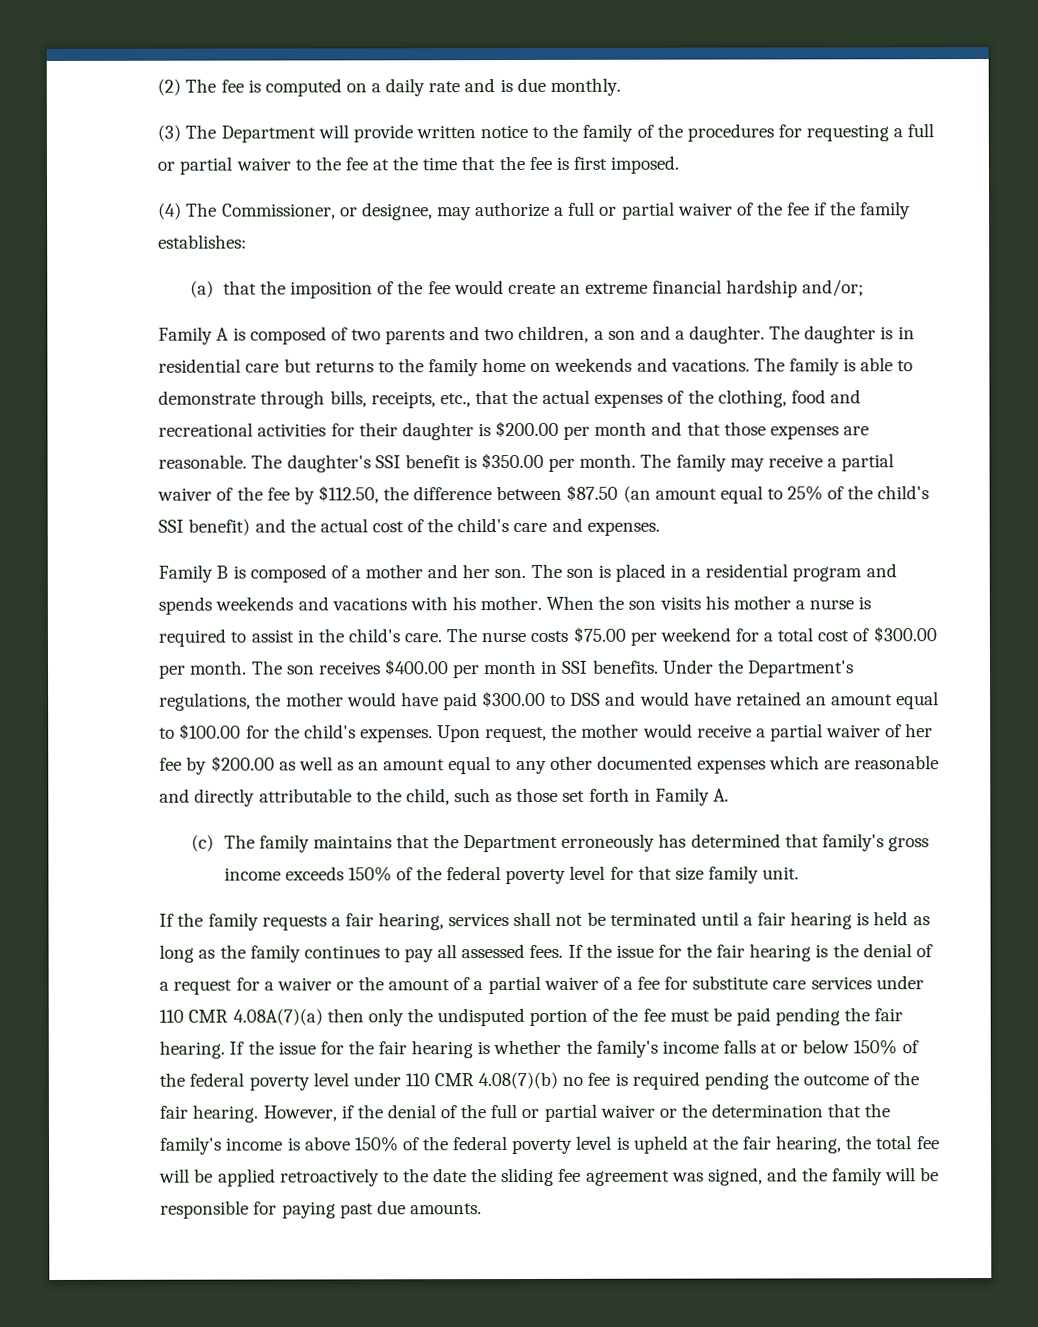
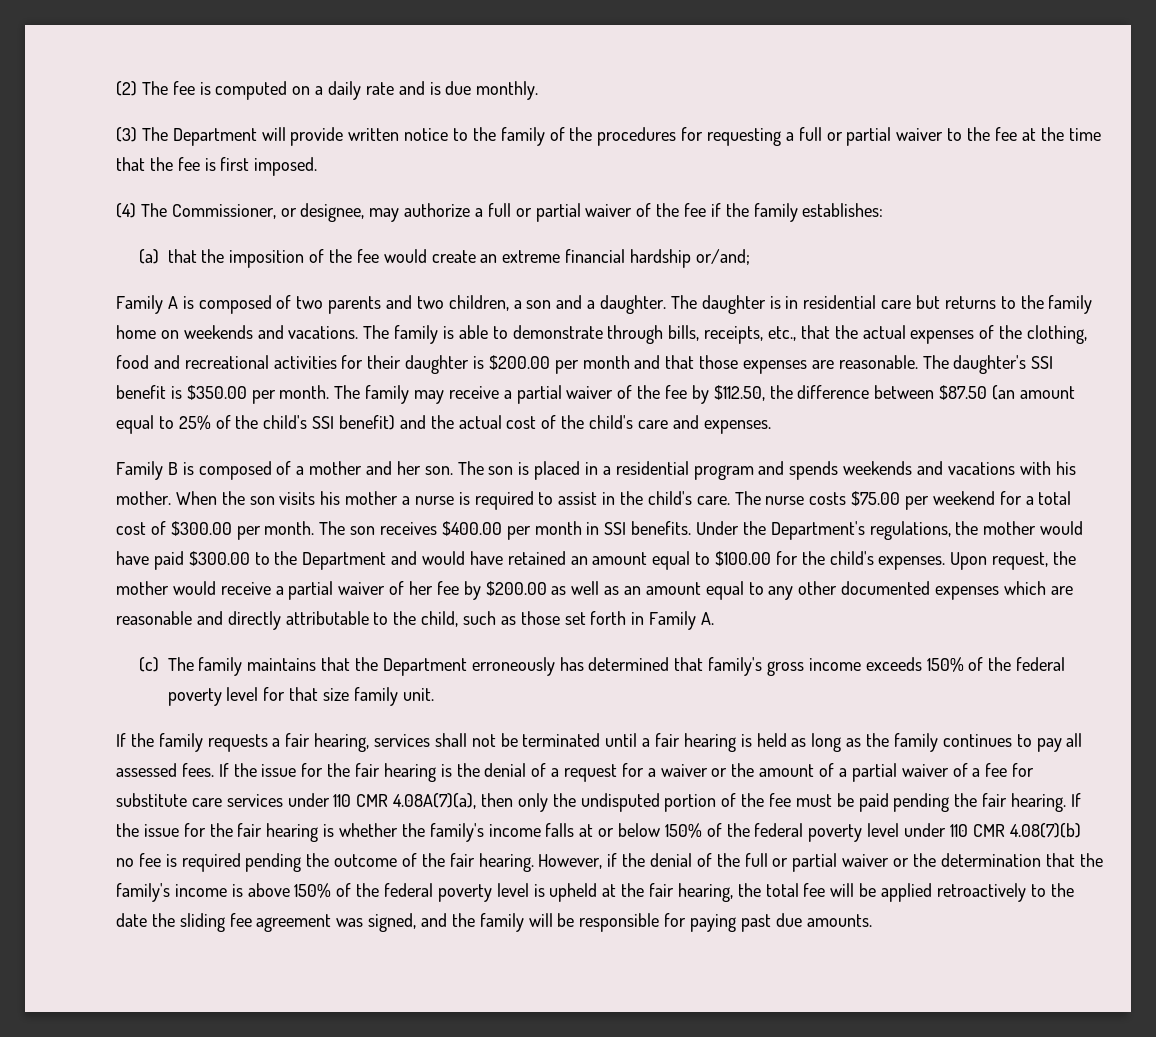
- (a) that the imposition of the fee would create an extreme financial hardship and/or;
+ (a) that the imposition of the fee would create an extreme financial hardship or/and;
- Under the Department's regulations, the mother would have paid $300.00 to DSS and would have retained an amount equal to $100.00 for the child's expenses.
+ Under the Department's regulations, the mother would have paid $300.00 to the Department and would have retained an amount equal to $100.00 for the child's expenses.
- If the issue for the fair hearing is the denial of a request for a waiver or the amount of a partial waiver of a fee for substitute care services under 110 CMR 4.08A(7)(a) then only the undisputed portion of the fee must be paid pending the fair hearing.
+ If the issue for the fair hearing is the denial of a request for a waiver or the amount of a partial waiver of a fee for substitute care services under 110 CMR 4.08A(7)(a), then only the undisputed portion of the fee must be paid pending the fair hearing.

